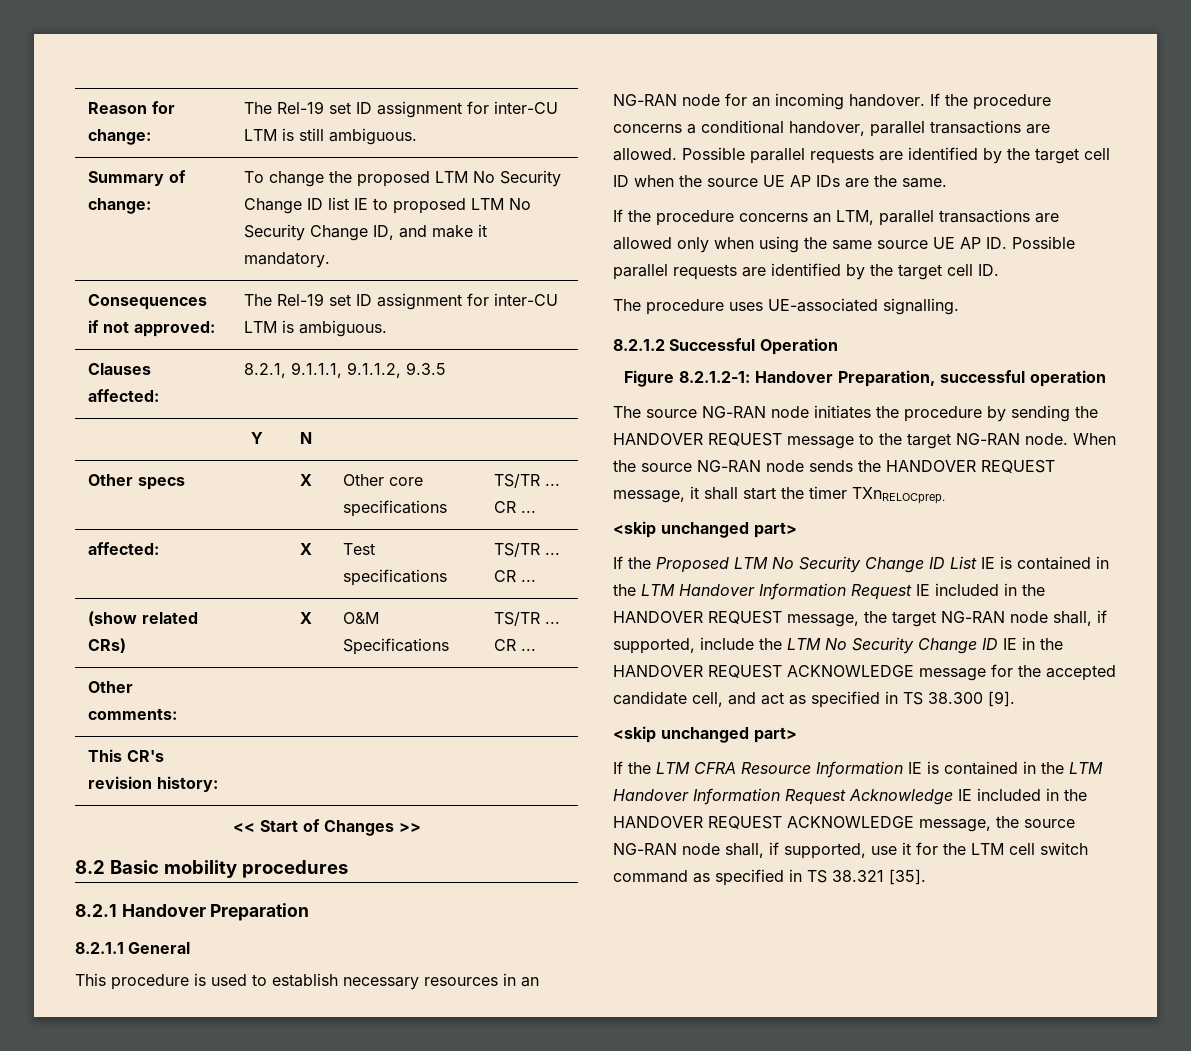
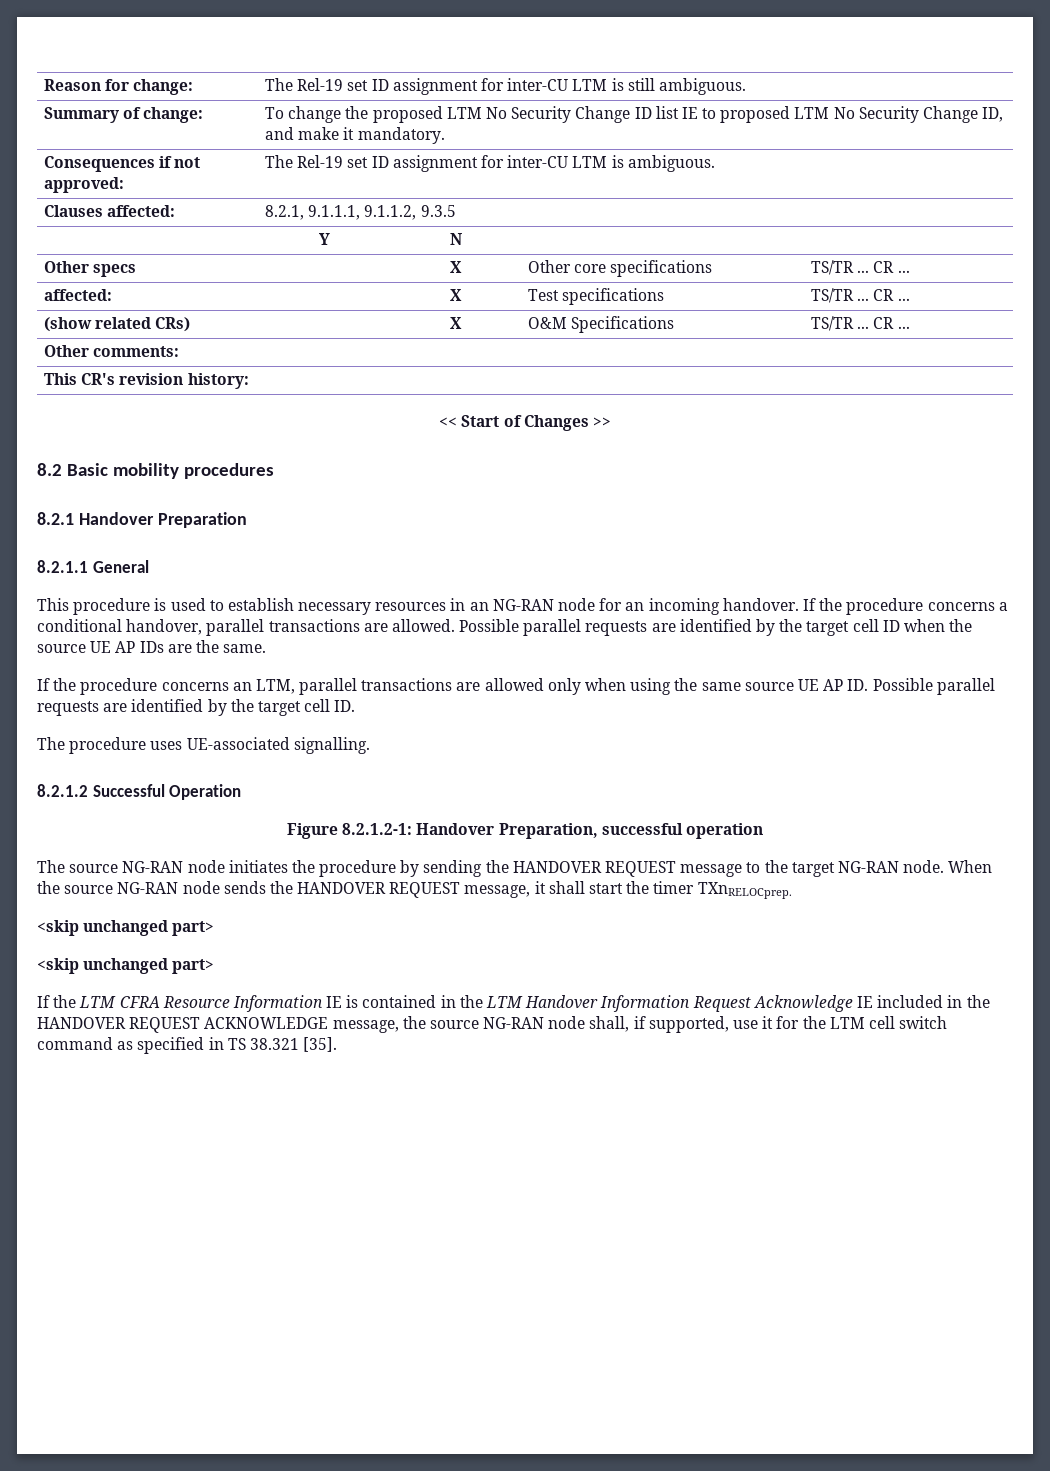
- If the Proposed LTM No Security Change ID List IE is contained in the LTM Handover Information Request IE included in the HANDOVER REQUEST message, the target NG-RAN node shall, if supported, include the LTM No Security Change ID IE in the HANDOVER REQUEST ACKNOWLEDGE message for the accepted candidate cell, and act as specified in TS 38.300 [9].

